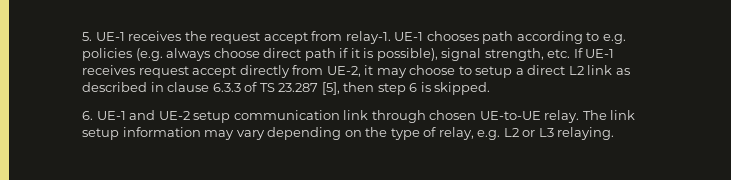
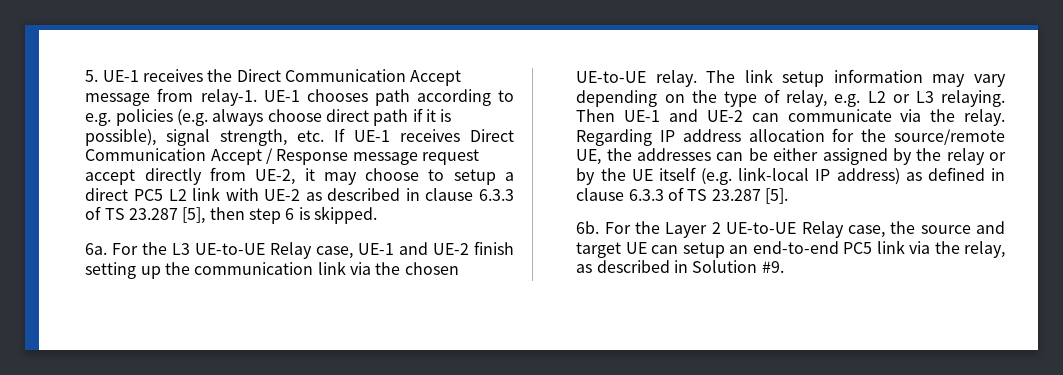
- 5. UE-1 receives the request accept from relay-1.
+ 5. UE-1 receives the Direct Communication Accept message from relay-1.
- UE-1 chooses path according to e.g. policies (e.g. always choose direct path if it is possible), signal strength, etc. If UE-1 receives request accept directly from UE-2, it may choose to setup a direct L2 link as described in clause 6.3.3 of TS 23.287 [5], then step 6 is skipped.
+ UE-1 chooses path according to e.g. policies (e.g. always choose direct path if it is possible), signal strength, etc. If UE-1 receives Direct Communication Accept / Response message request accept directly from UE-2, it may choose to setup a direct PC5 L2 link with UE-2 as described in clause 6.3.3 of TS 23.287 [5], then step 6 is skipped.
- 6. UE-1 and UE-2 setup communication link through chosen UE-to-UE relay.
+ 6a. For the L3 UE-to-UE Relay case, UE-1 and UE-2 finish setting up the communication link via the chosen UE-to-UE relay.
+ Then UE-1 and UE-2 can communicate via the relay. Regarding IP address allocation for the source/remote UE, the addresses can be either assigned by the relay or by the UE itself (e.g. link-local IP address) as defined in clause 6.3.3 of TS 23.287 [5].
+ 6b. For the Layer 2 UE-to-UE Relay case, the source and target UE can setup an end-to-end PC5 link via the relay, as described in Solution #9.

